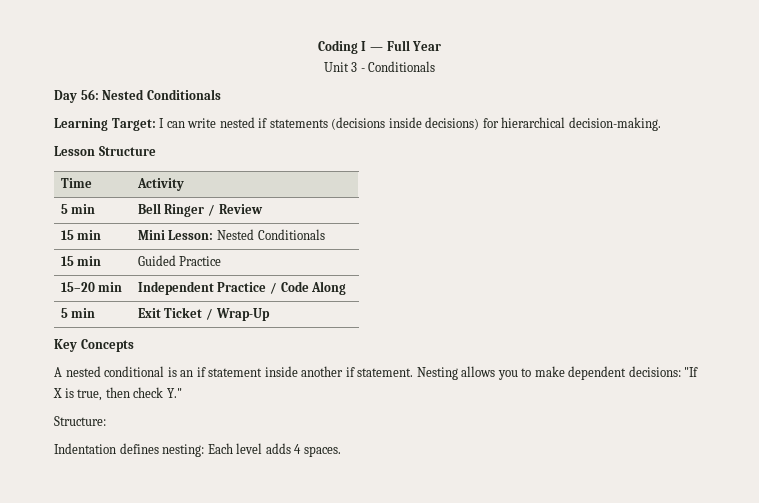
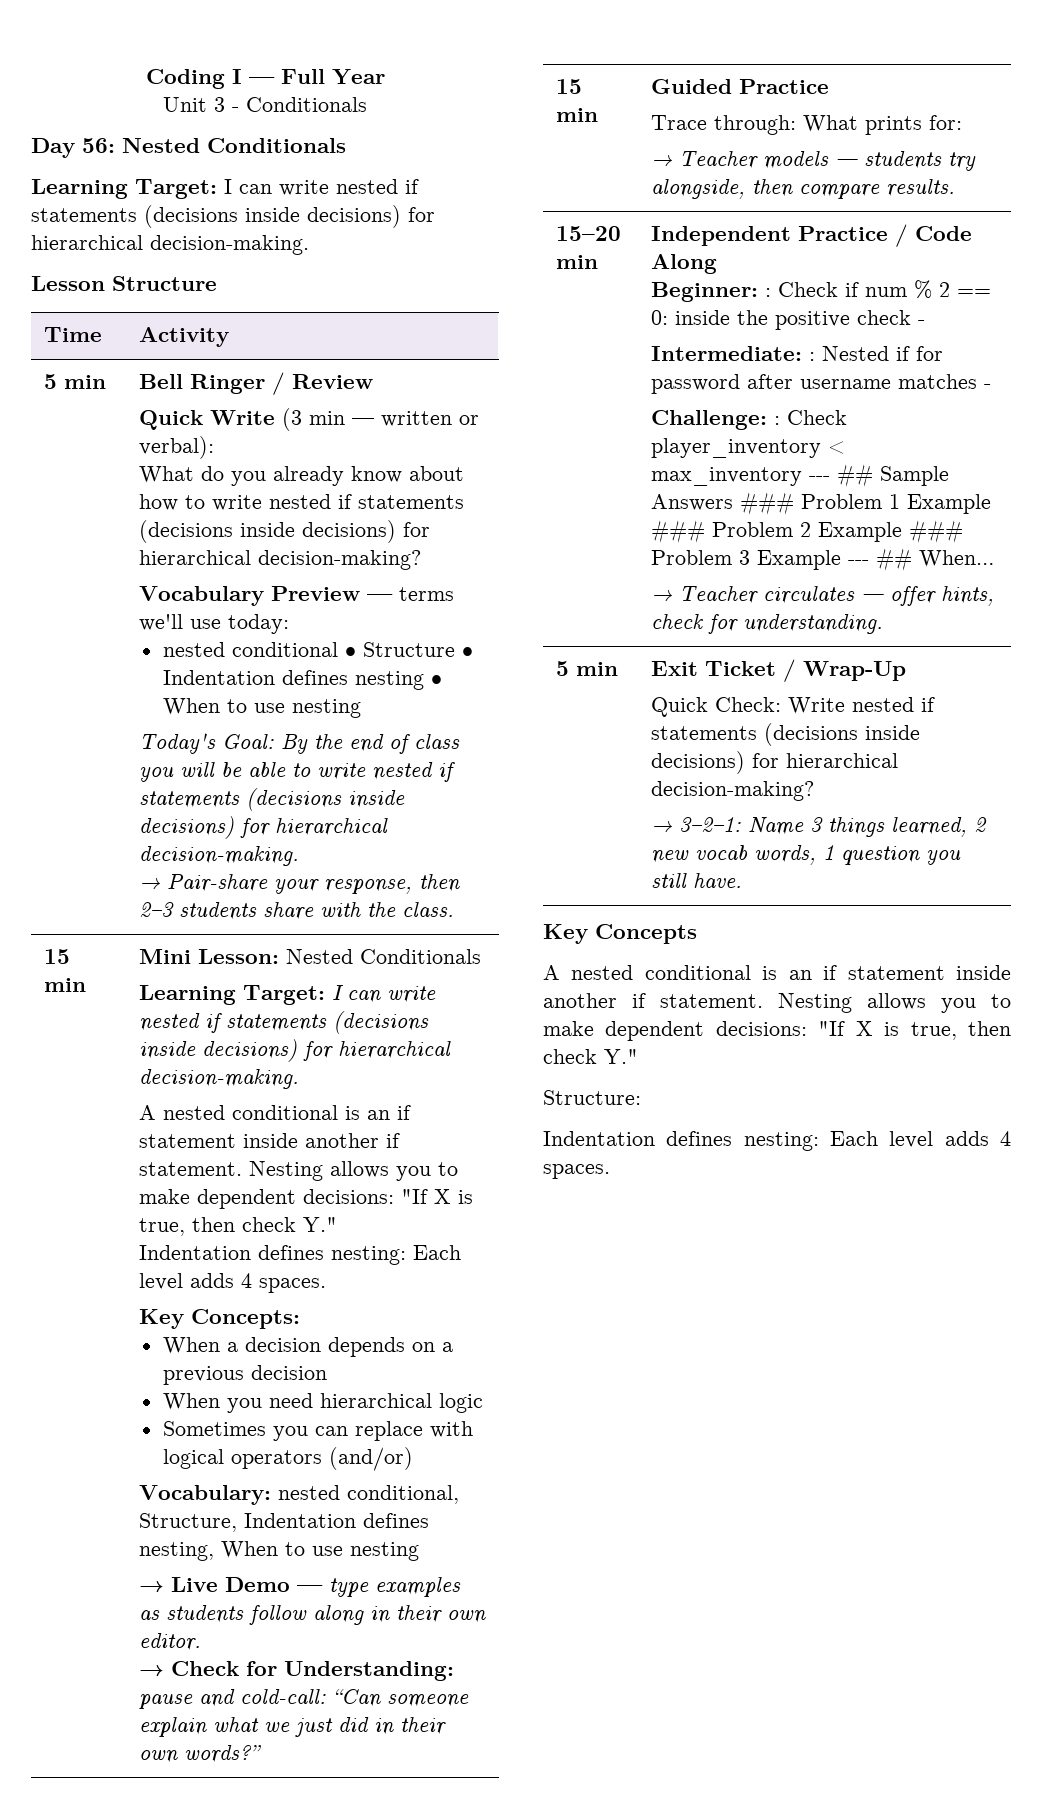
+ Quick Write (3 min — written or verbal):
+ What do you already know about how to write nested if statements (decisions inside decisions) for hierarchical decision-making?
+ Vocabulary Preview — terms we'll use today:
+ nested conditional • Structure • Indentation defines nesting • When to use nesting
+ Today's Goal: By the end of class you will be able to write nested if statements (decisions inside decisions) for hierarchical decision-making.
+ → Pair-share your response, then 2–3 students share with the class.
  Mini Lesson: Nested Conditionals
+ Learning Target: I can write nested if statements (decisions inside decisions) for hierarchical decision-making.
+ A nested conditional is an if statement inside another if statement. Nesting allows you to make dependent decisions: "If X is true, then check Y."
+ Indentation defines nesting: Each level adds 4 spaces.
+ Key Concepts:
+ When a decision depends on a previous decision
+ When you need hierarchical logic
+ Sometimes you can replace with logical operators (and/or)
+ Vocabulary: nested conditional, Structure, Indentation defines nesting, When to use nesting
+ → Live Demo — type examples as students follow along in their own editor.
+ → Check for Understanding: pause and cold-call: “Can someone explain what we just did in their own words?”
  15 min | Guided Practice
+ Trace through: What prints for:
+ → Teacher models — students try alongside, then compare results.
+ Beginner: : Check if num % 2 == 0: inside the positive check -
+ Intermediate: : Nested if for password after username matches -
+ Challenge: : Check player_inventory < max_inventory --- ## Sample Answers ### Problem 1 Example ### Problem 2 Example ### Problem 3 Example --- ## When…
+ → Teacher circulates — offer hints, check for understanding.
  5 min | Exit Ticket / Wrap-Up
+ Quick Check: Write nested if statements (decisions inside decisions) for hierarchical decision-making?
+ → 3–2–1: Name 3 things learned, 2 new vocab words, 1 question you still have.

